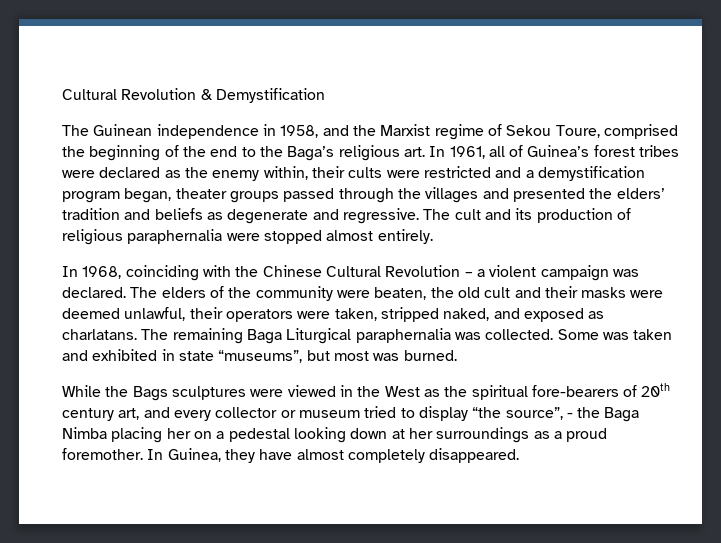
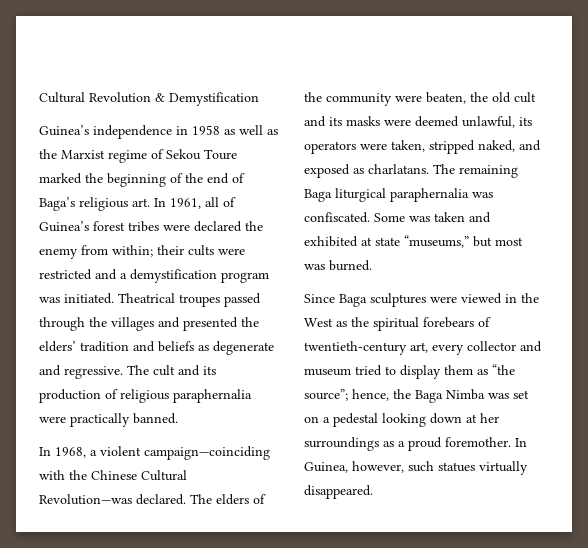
- The Guinean independence in 1958, and the Marxist regime of Sekou Toure, comprised the beginning of the end to the Baga’s religious art. In 1961, all of Guinea’s forest tribes were declared as the enemy within, their cults were restricted and a demystification program began, theater groups passed through the villages and presented the elders’ tradition and beliefs as degenerate and regressive.
+ Guinea’s independence in 1958 as well as the Marxist regime of Sekou Toure marked the beginning of the end of Baga’s religious art. In 1961, all of Guinea’s forest tribes were declared the enemy from within; their cults were restricted and a demystification program was initiated. Theatrical troupes passed through the villages and presented the elders’ tradition and beliefs as degenerate and regressive.
- The cult and its production of religious paraphernalia were stopped almost entirely.
+ The cult and its production of religious paraphernalia were practically banned.
- In 1968, coinciding with the Chinese Cultural Revolution – a violent campaign was declared.
+ In 1968, a violent campaign—coinciding with the Chinese Cultural Revolution—was declared.
- The elders of the community were beaten, the old cult and their masks were deemed unlawful, their operators were taken, stripped naked, and exposed as charlatans.
+ The elders of the community were beaten, the old cult and its masks were deemed unlawful, its operators were taken, stripped naked, and exposed as charlatans.
- The remaining Baga Liturgical paraphernalia was collected.
+ The remaining Baga liturgical paraphernalia was confiscated.
- Some was taken and exhibited in state “museums”, but most was burned.
+ Some was taken and exhibited at state “museums,” but most was burned.
- While the Bags sculptures were viewed in the West as the spiritual fore-bearers of 20th century art, and every collector or museum tried to display “the source”, - the Baga Nimba placing her on a pedestal looking down at her surroundings as a proud foremother.
+ Since Baga sculptures were viewed in the West as the spiritual forebears of twentieth-century art, every collector and museum tried to display them as “the source”; hence, the Baga Nimba was set on a pedestal looking down at her surroundings as a proud foremother.
- In Guinea, they have almost completely disappeared.
+ In Guinea, however, such statues virtually disappeared.

